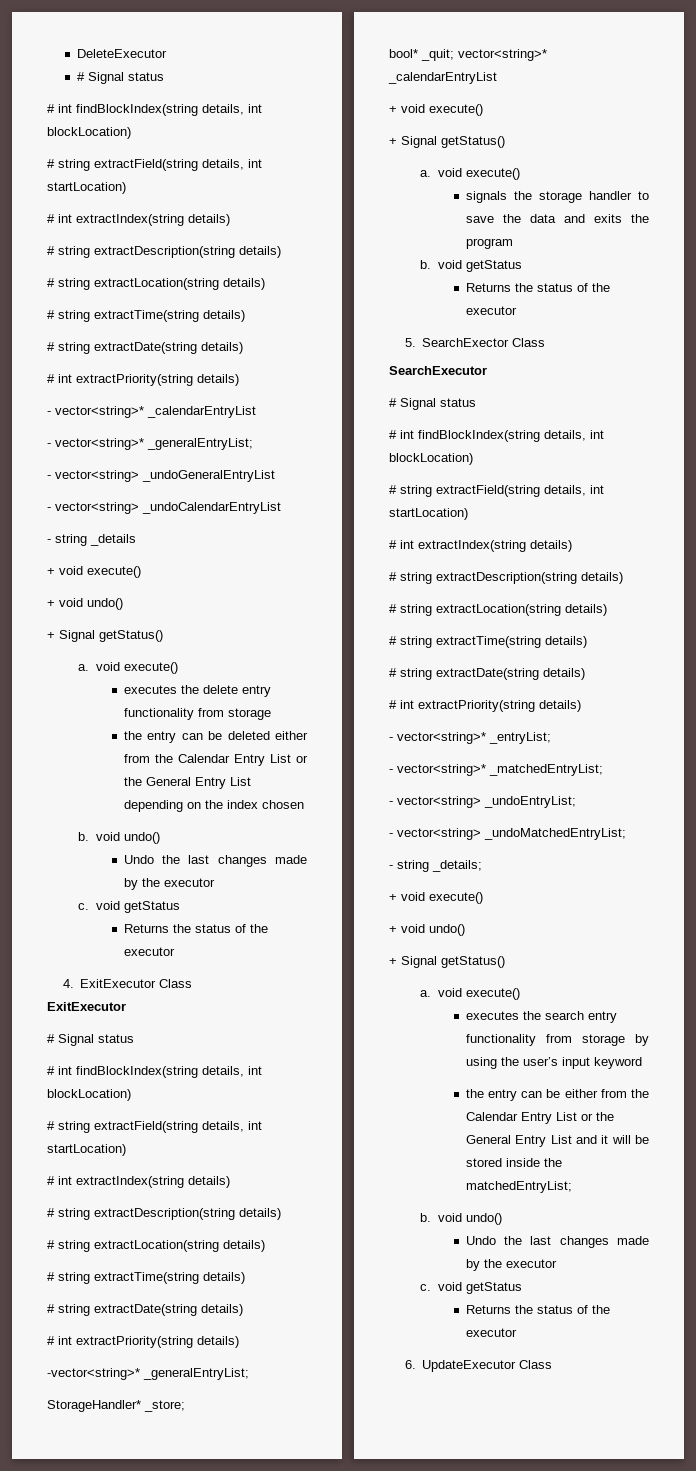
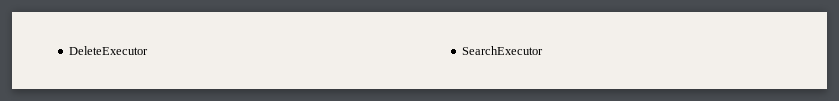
  DeleteExecutor
- # Signal status
- # int findBlockIndex(string details, int blockLocation)
- # string extractField(string details, int startLocation)
- # int extractIndex(string details)
- # string extractDescription(string details)
- # string extractLocation(string details)
- # string extractTime(string details)
- # string extractDate(string details)
- # int extractPriority(string details)
- - vector<string>* _calendarEntryList
- - vector<string>* _generalEntryList;
- - vector<string> _undoGeneralEntryList
- - vector<string> _undoCalendarEntryList
- - string _details
- + void execute()
- + void undo()
- + Signal getStatus()
- a. void execute()
- executes the delete entry functionality from storage
- the entry can be deleted either from the Calendar Entry List or the General Entry List depending on the index chosen
- b. void undo()
- Undo the last changes made by the executor
- c. void getStatus
- Returns the status of the executor
- 4. ExitExecutor Class
- ExitExecutor
- # Signal status
- # int findBlockIndex(string details, int blockLocation)
- # string extractField(string details, int startLocation)
- # int extractIndex(string details)
- # string extractDescription(string details)
- # string extractLocation(string details)
- # string extractTime(string details)
- # string extractDate(string details)
- # int extractPriority(string details)
- -vector<string>* _generalEntryList;
- StorageHandler* _store;
- bool* _quit; vector<string>* _calendarEntryList
- + void execute()
- + Signal getStatus()
- a. void execute()
- signals the storage handler to save the data and exits the program
- b. void getStatus
- Returns the status of the executor
- 5. SearchExector Class
  SearchExecutor
- # Signal status
- # int findBlockIndex(string details, int blockLocation)
- # string extractField(string details, int startLocation)
- # int extractIndex(string details)
- # string extractDescription(string details)
- # string extractLocation(string details)
- # string extractTime(string details)
- # string extractDate(string details)
- # int extractPriority(string details)
- - vector<string>* _entryList;
- - vector<string>* _matchedEntryList;
- - vector<string> _undoEntryList;
- - vector<string> _undoMatchedEntryList;
- - string _details;
- + void execute()
- + void undo()
- + Signal getStatus()
- a. void execute()
- executes the search entry functionality from storage by using the user’s input keyword
- the entry can be either from the Calendar Entry List or the General Entry List and it will be stored inside the matchedEntryList;
- b. void undo()
- Undo the last changes made by the executor
- c. void getStatus
- Returns the status of the executor
- 6. UpdateExecutor Class

